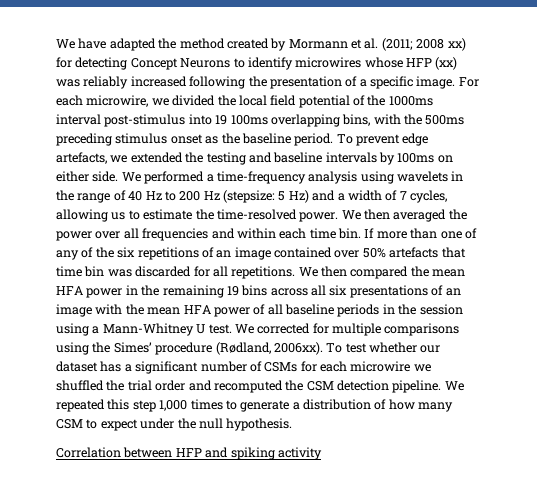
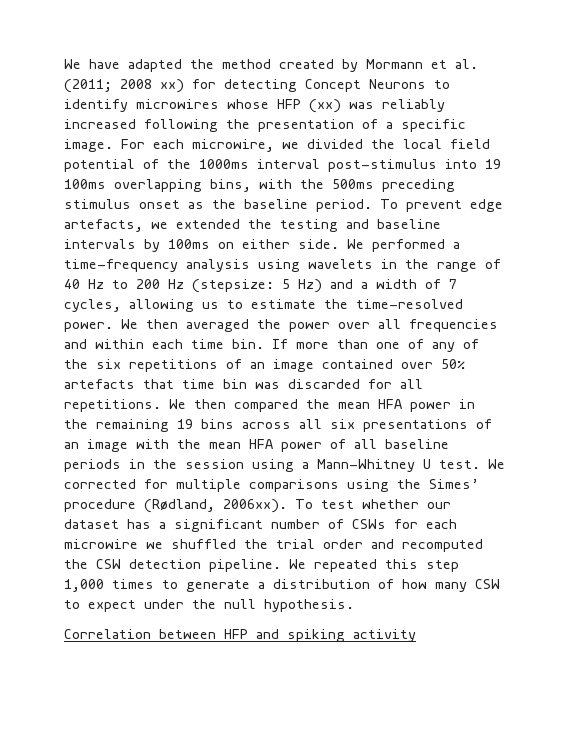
- To test whether our dataset has a significant number of CSMs for each microwire we shuffled the trial order and recomputed the CSM detection pipeline.
+ To test whether our dataset has a significant number of CSWs for each microwire we shuffled the trial order and recomputed the CSW detection pipeline.
- We repeated this step 1,000 times to generate a distribution of how many CSM to expect under the null hypothesis.
+ We repeated this step 1,000 times to generate a distribution of how many CSW to expect under the null hypothesis.

